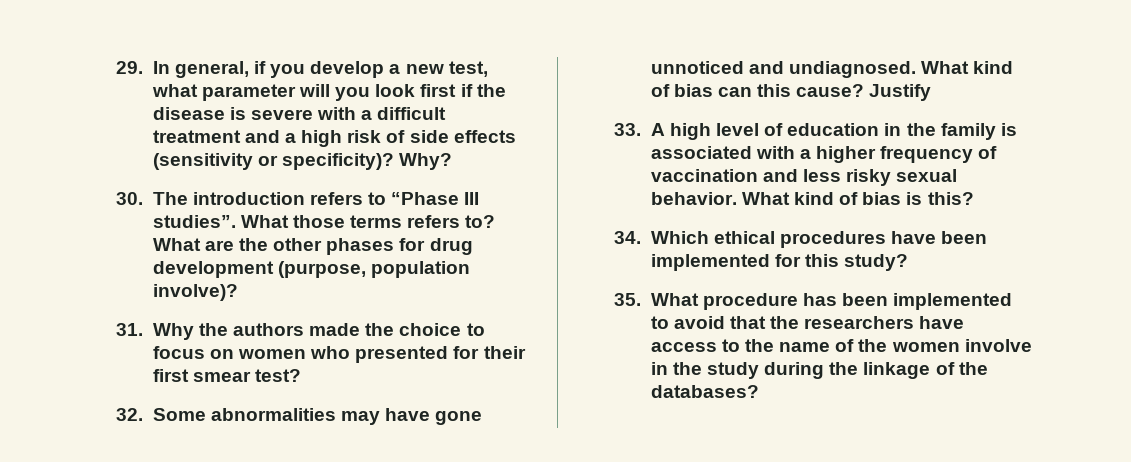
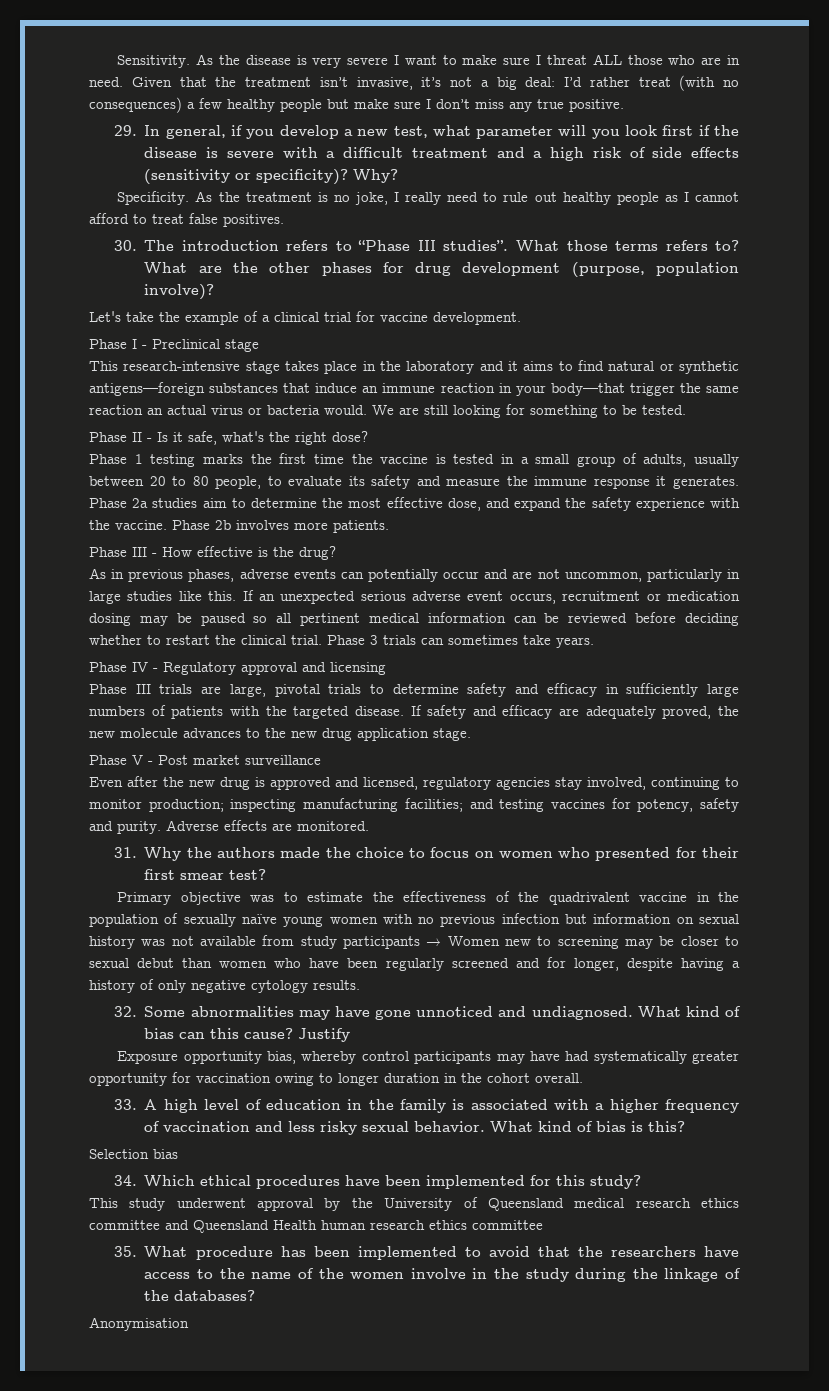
+ Sensitivity. As the disease is very severe I want to make sure I threat ALL those who are in need. Given that the treatment isn’t invasive, it’s not a big deal: I’d rather treat (with no consequences) a few healthy people but make sure I don’t miss any true positive.
+ Specificity. As the treatment is no joke, I really need to rule out healthy people as I cannot afford to treat false positives.
+ Let's take the example of a clinical trial for vaccine development.
+ Phase I - Preclinical stage
+ This research-intensive stage takes place in the laboratory and it aims to find natural or synthetic antigens—foreign substances that induce an immune reaction in your body—that trigger the same reaction an actual virus or bacteria would. We are still looking for something to be tested.
+ Phase II - Is it safe, what's the right dose?
+ Phase 1 testing marks the first time the vaccine is tested in a small group of adults, usually between 20 to 80 people, to evaluate its safety and measure the immune response it generates. Phase 2a studies aim to determine the most effective dose, and expand the safety experience with the vaccine. Phase 2b involves more patients.
+ Phase III - How effective is the drug?
+ As in previous phases, adverse events can potentially occur and are not uncommon, particularly in large studies like this. If an unexpected serious adverse event occurs, recruitment or medication dosing may be paused so all pertinent medical information can be reviewed before deciding whether to restart the clinical trial. Phase 3 trials can sometimes take years.
+ Phase IV - Regulatory approval and licensing
+ Phase III trials are large, pivotal trials to determine safety and efficacy in sufficiently large numbers of patients with the targeted disease. If safety and efficacy are adequately proved, the new molecule advances to the new drug application stage.
+ Phase V - Post market surveillance
+ Even after the new drug is approved and licensed, regulatory agencies stay involved, continuing to monitor production; inspecting manufacturing facilities; and testing vaccines for potency, safety and purity. Adverse effects are monitored.
+ Primary objective was to estimate the effectiveness of the quadrivalent vaccine in the population of sexually naïve young women with no previous infection but information on sexual history was not available from study participants → Women new to screening may be closer to sexual debut than women who have been regularly screened and for longer, despite having a history of only negative cytology results.
+ Exposure opportunity bias, whereby control participants may have had systematically greater opportunity for vaccination owing to longer duration in the cohort overall.
+ Selection bias
+ This study underwent approval by the University of Queensland medical research ethics committee and Queensland Health human research ethics committee
+ Anonymisation

